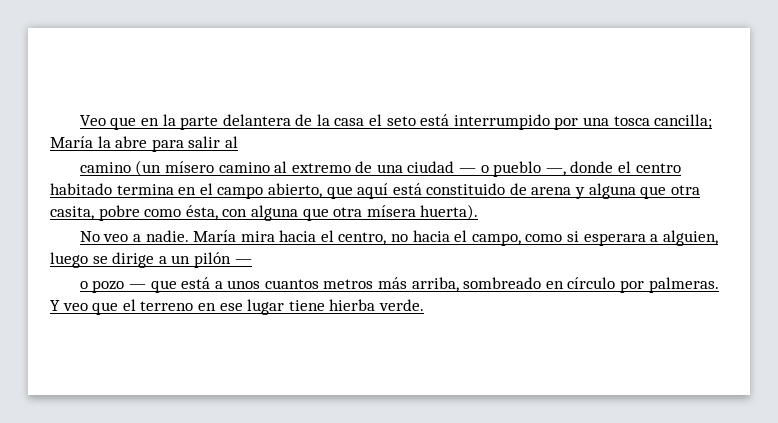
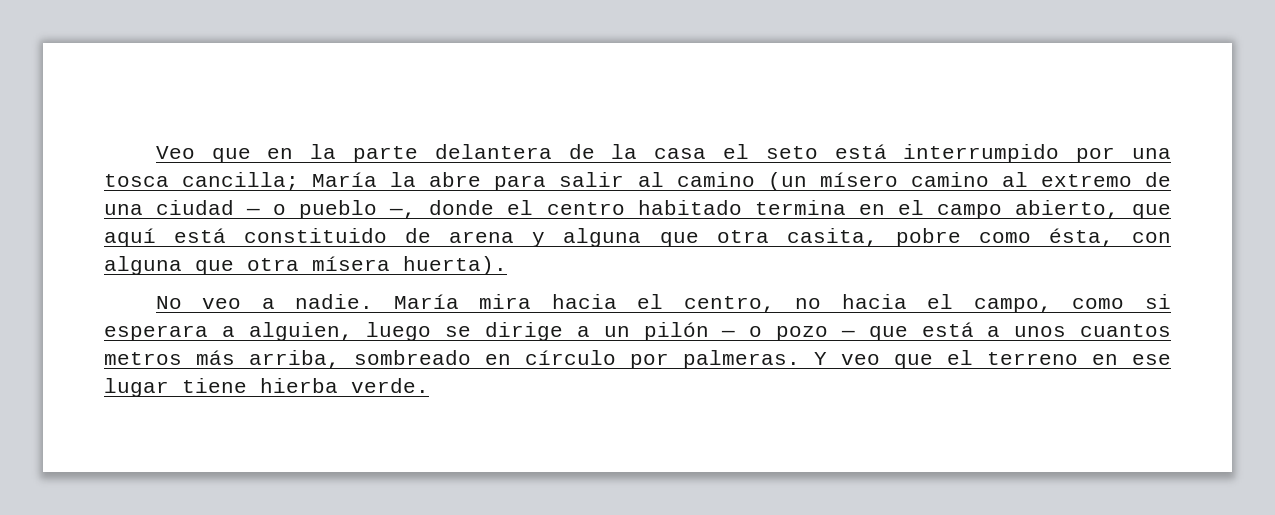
- María la abre para salir al
- camino (un mísero camino al extremo de una ciudad — o pueblo —, donde el centro habitado termina en el campo abierto, que aquí está constituido de arena y alguna que otra casita, pobre como ésta, con alguna que otra mísera huerta).
+ María la abre para salir al camino (un mísero camino al extremo de una ciudad — o pueblo —, donde el centro habitado termina en el campo abierto, que aquí está constituido de arena y alguna que otra casita, pobre como ésta, con alguna que otra mísera huerta).
- María mira hacia el centro, no hacia el campo, como si esperara a alguien, luego se dirige a un pilón —
- o pozo — que está a unos cuantos metros más arriba, sombreado en círculo por palmeras.
+ María mira hacia el centro, no hacia el campo, como si esperara a alguien, luego se dirige a un pilón — o pozo — que está a unos cuantos metros más arriba, sombreado en círculo por palmeras.

